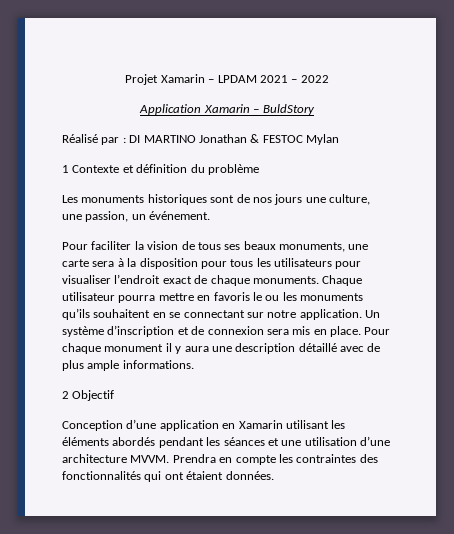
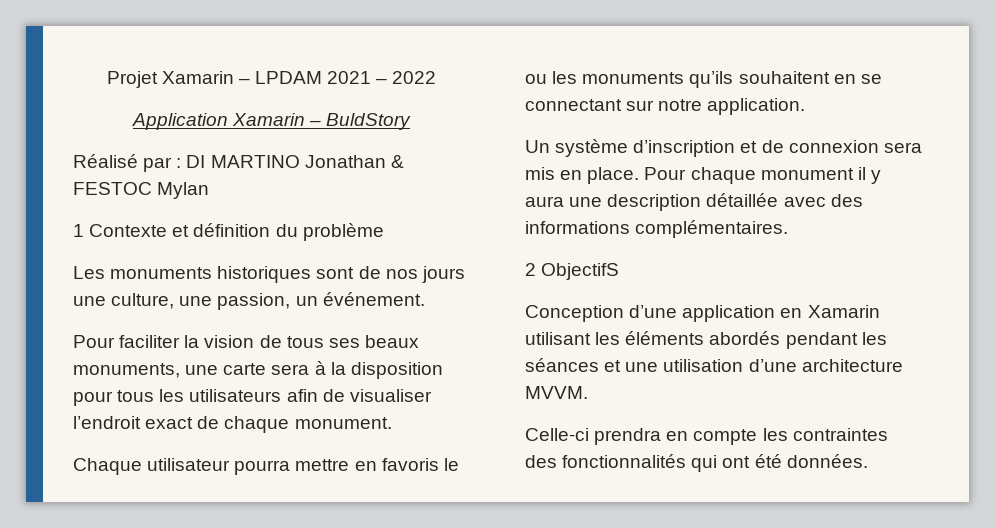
- Pour faciliter la vision de tous ses beaux monuments, une carte sera à la disposition pour tous les utilisateurs pour visualiser l’endroit exact de chaque monuments. Chaque utilisateur pourra mettre en favoris le ou les monuments qu’ils souhaitent en se connectant sur notre application. Un système d’inscription et de connexion sera mis en place.
+ Pour faciliter la vision de tous ses beaux monuments, une carte sera à la disposition pour tous les utilisateurs afin de visualiser l’endroit exact de chaque monument.
+ Chaque utilisateur pourra mettre en favoris le ou les monuments qu’ils souhaitent en se connectant sur notre application.
+ Un système d’inscription et de connexion sera mis en place.
- Pour chaque monument il y aura une description détaillé avec de plus ample informations.
+ Pour chaque monument il y aura une description détaillée avec des informations complémentaires.
- 2 Objectif
+ 2 ObjectifS
- Conception d’une application en Xamarin utilisant les éléments abordés pendant les séances et une utilisation d’une architecture MVVM. Prendra en compte les contraintes des fonctionnalités qui ont étaient données.
+ Conception d’une application en Xamarin utilisant les éléments abordés pendant les séances et une utilisation d’une architecture MVVM.
+ Celle-ci prendra en compte les contraintes des fonctionnalités qui ont été données.

